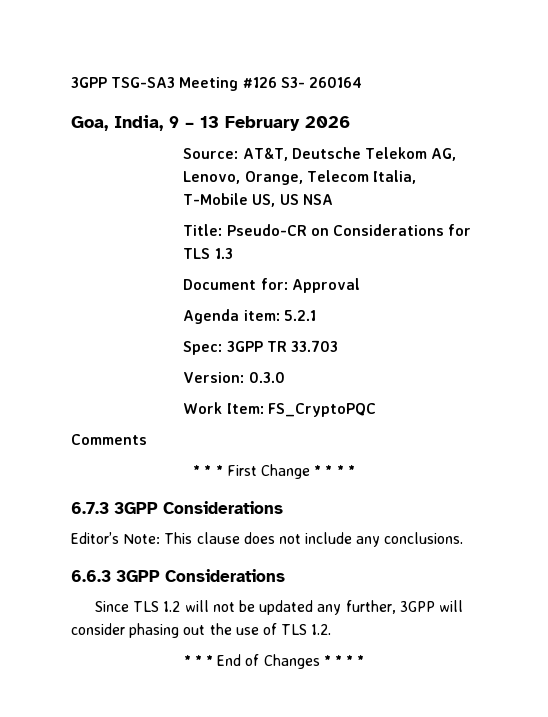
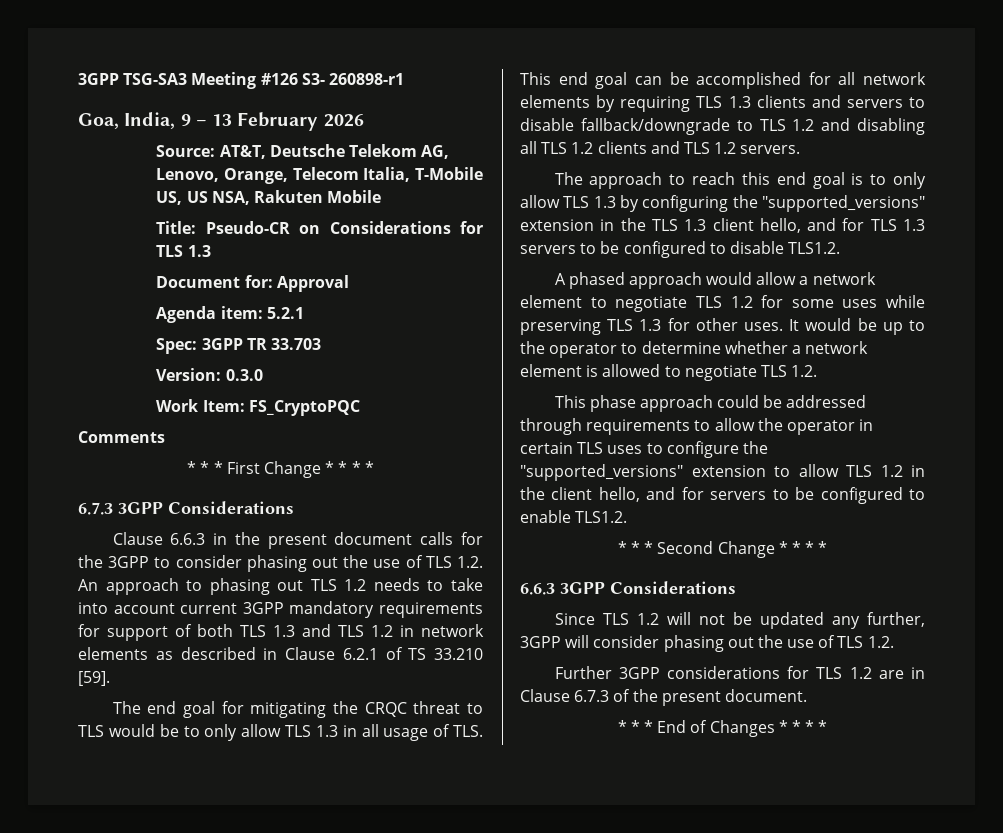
- 3GPP TSG-SA3 Meeting #126 S3- 260164
+ 3GPP TSG-SA3 Meeting #126 S3- 260898-r1
- Source: AT&T, Deutsche Telekom AG, Lenovo, Orange, Telecom Italia, T-Mobile US, US NSA
+ Source: AT&T, Deutsche Telekom AG, Lenovo, Orange, Telecom Italia, T-Mobile US, US NSA, Rakuten Mobile
- Editor’s Note: This clause does not include any conclusions.
+ Clause 6.6.3 in the present document calls for the 3GPP to consider phasing out the use of TLS 1.2. An approach to phasing out TLS 1.2 needs to take into account current 3GPP mandatory requirements for support of both TLS 1.3 and TLS 1.2 in network elements as described in Clause 6.2.1 of TS 33.210 [59].
+ The end goal for mitigating the CRQC threat to TLS would be to only allow TLS 1.3 in all usage of TLS. This end goal can be accomplished for all network elements by requiring TLS 1.3 clients and servers to disable fallback/downgrade to TLS 1.2 and disabling all TLS 1.2 clients and TLS 1.2 servers.
+ The approach to reach this end goal is to only allow TLS 1.3 by configuring the "supported_versions" extension in the TLS 1.3 client hello, and for TLS 1.3 servers to be configured to disable TLS1.2.
+ A phased approach would allow a network element to negotiate TLS 1.2 for some uses while preserving TLS 1.3 for other uses. It would be up to the operator to determine whether a network element is allowed to negotiate TLS 1.2.
+ This phase approach could be addressed through requirements to allow the operator in certain TLS uses to configure the "supported_versions" extension to allow TLS 1.2 in the client hello, and for servers to be configured to enable TLS1.2.
+ * * * Second Change * * * *
+ Further 3GPP considerations for TLS 1.2 are in Clause 6.7.3 of the present document.

